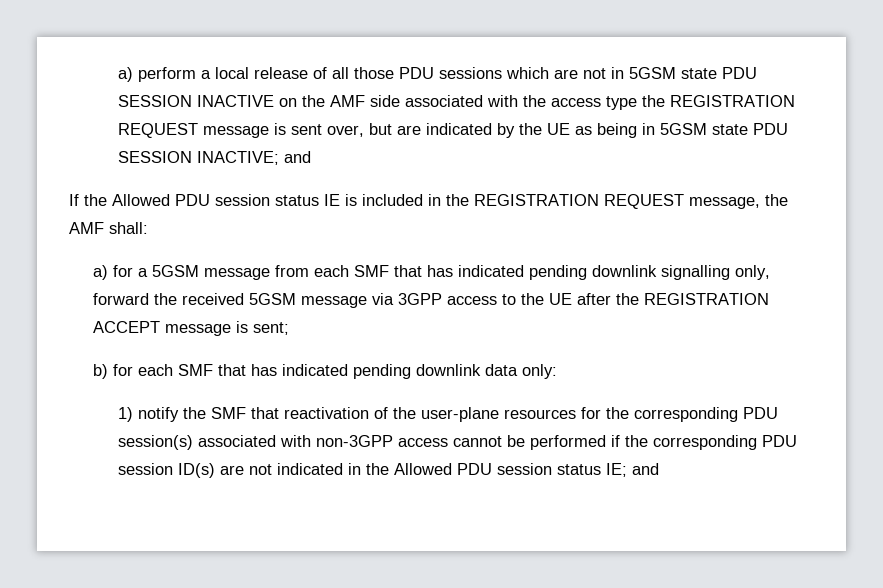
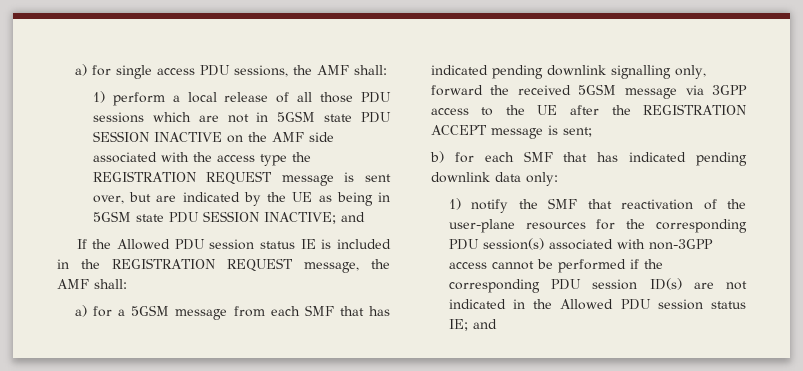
- a) perform a local release of all those PDU sessions which are not in 5GSM state PDU SESSION INACTIVE on the AMF side associated with the access type the REGISTRATION REQUEST message is sent over, but are indicated by the UE as being in 5GSM state PDU SESSION INACTIVE; and
+ a) for single access PDU sessions, the AMF shall:
+ 1) perform a local release of all those PDU sessions which are not in 5GSM state PDU SESSION INACTIVE on the AMF side associated with the access type the REGISTRATION REQUEST message is sent over, but are indicated by the UE as being in 5GSM state PDU SESSION INACTIVE; and

